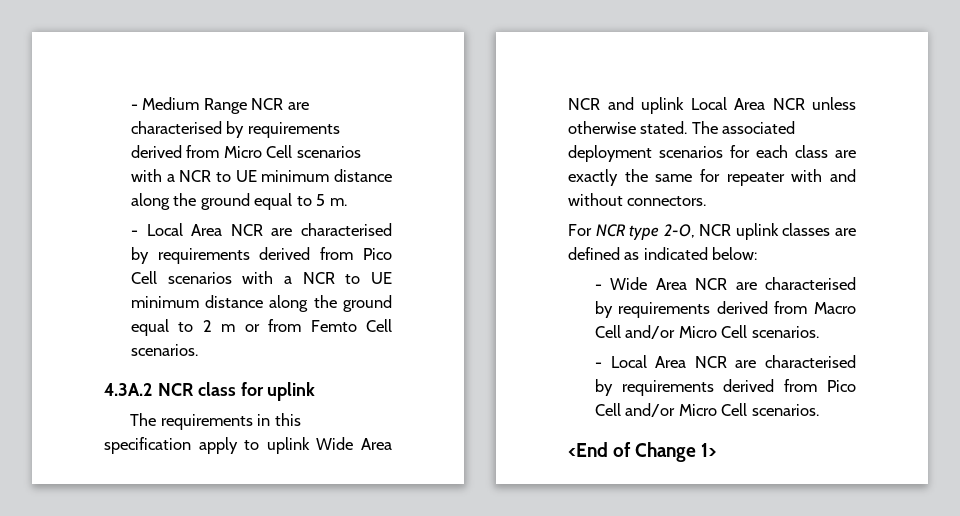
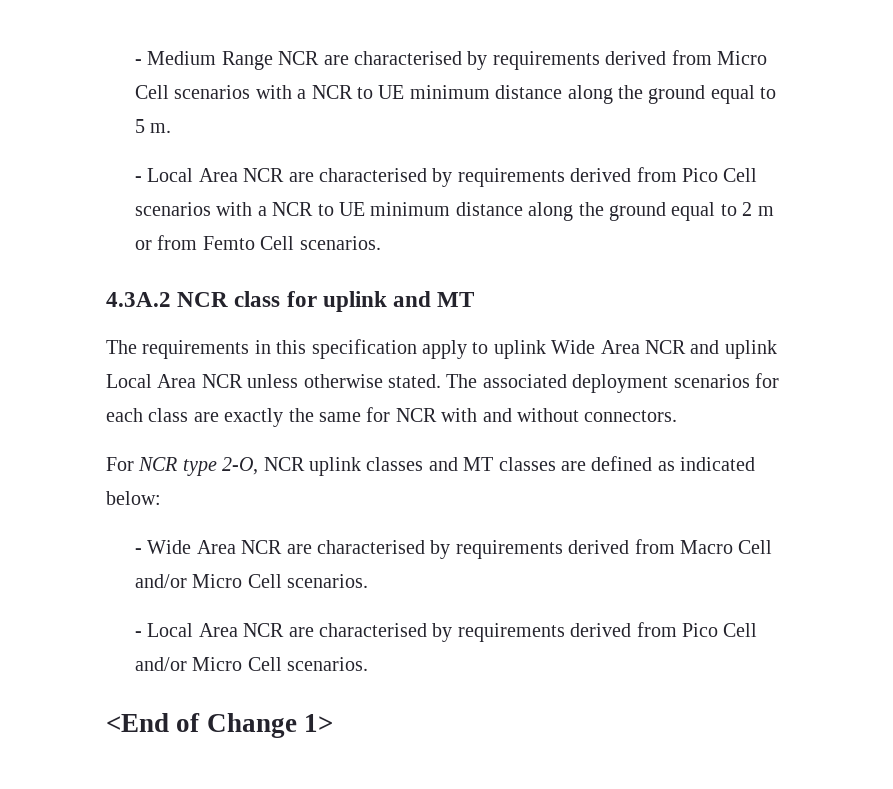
- 4.3A.2 NCR class for uplink
+ 4.3A.2 NCR class for uplink and MT
- The associated deployment scenarios for each class are exactly the same for repeater with and without connectors.
+ The associated deployment scenarios for each class are exactly the same for NCR with and without connectors.
- For NCR type 2-O, NCR uplink classes are defined as indicated below:
+ For NCR type 2-O, NCR uplink classes and MT classes are defined as indicated below:

